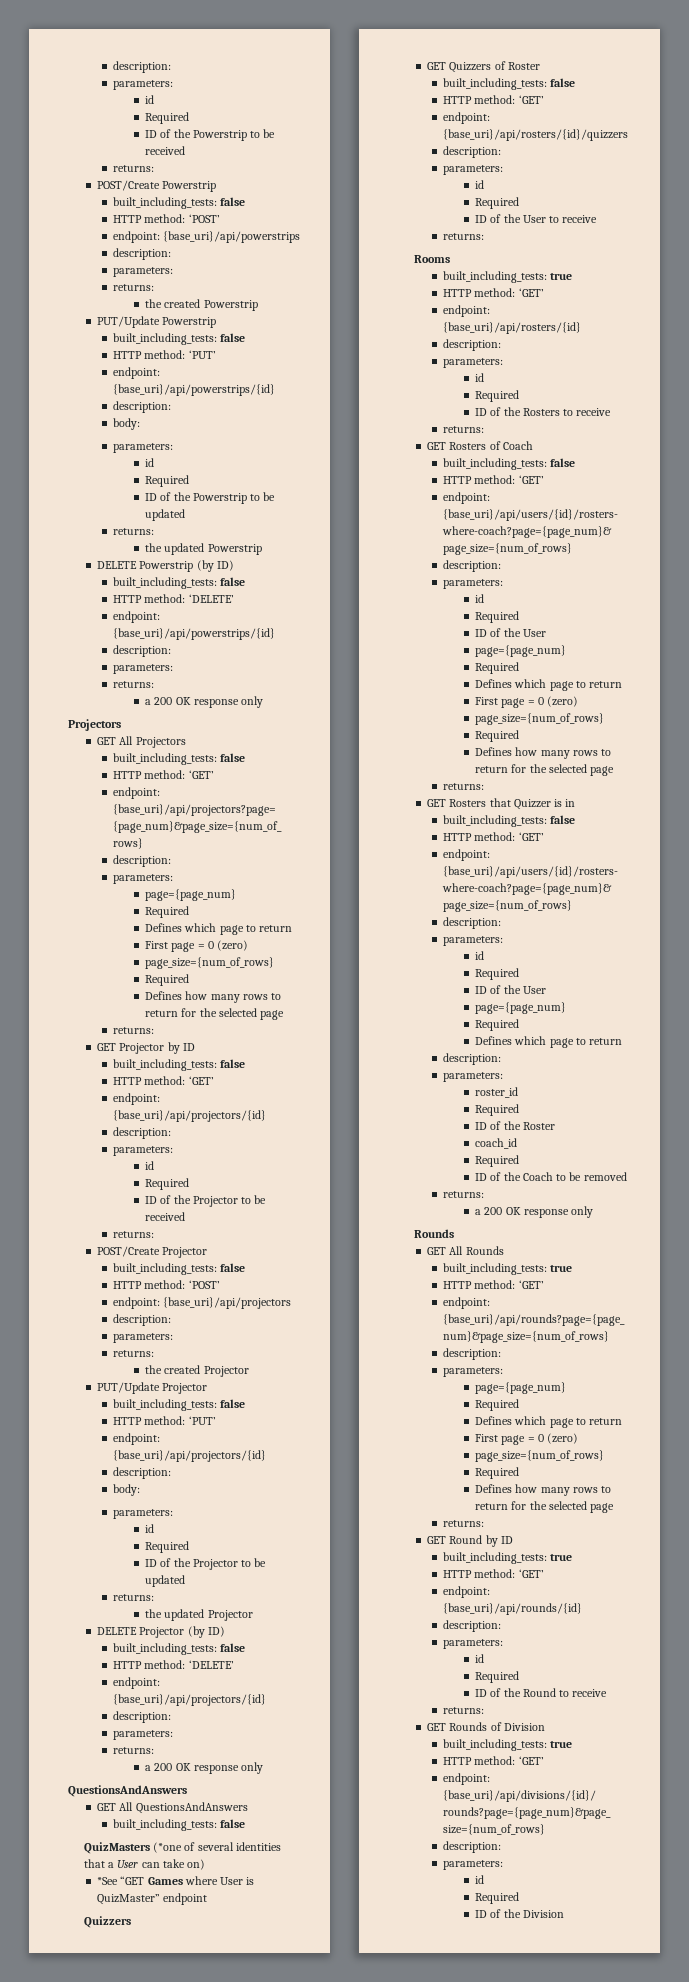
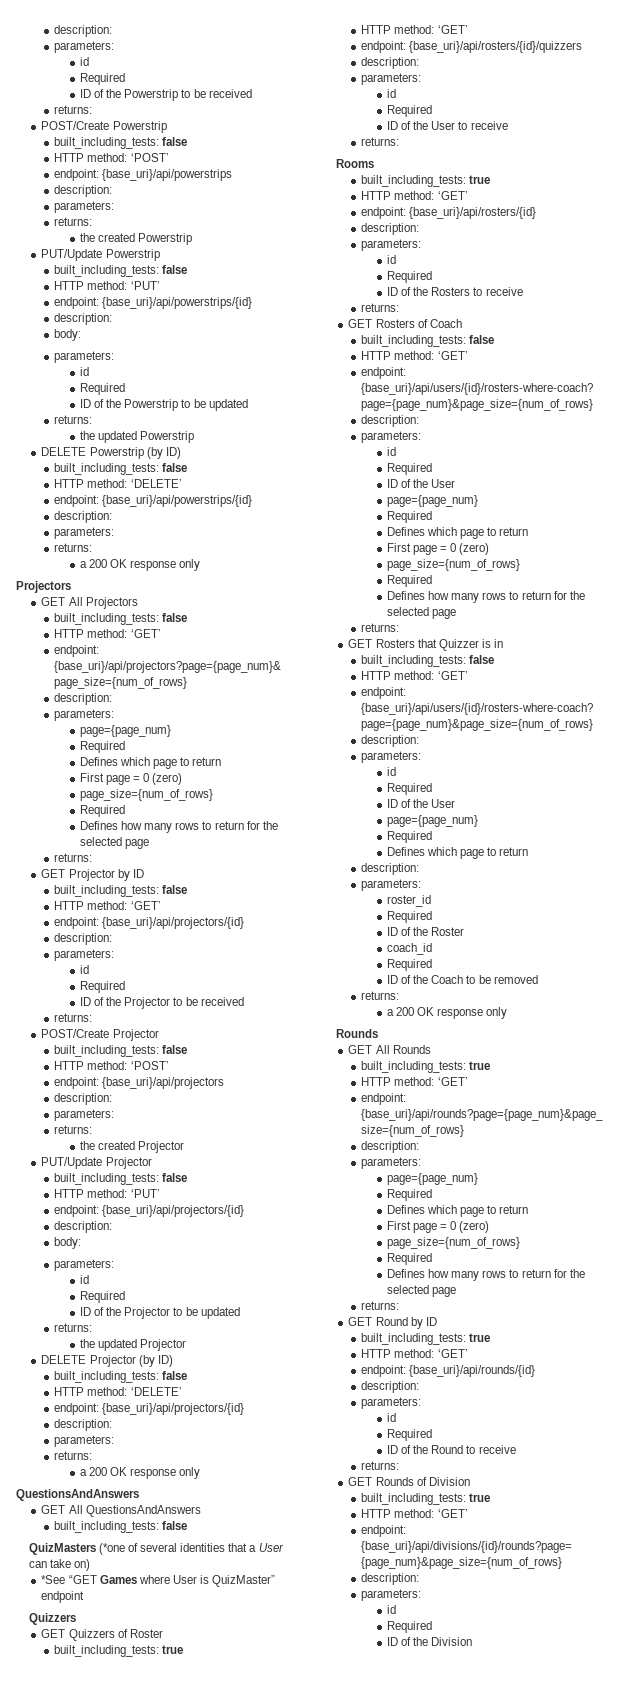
  GET Quizzers of Roster
- built_including_tests: false
+ built_including_tests: true

